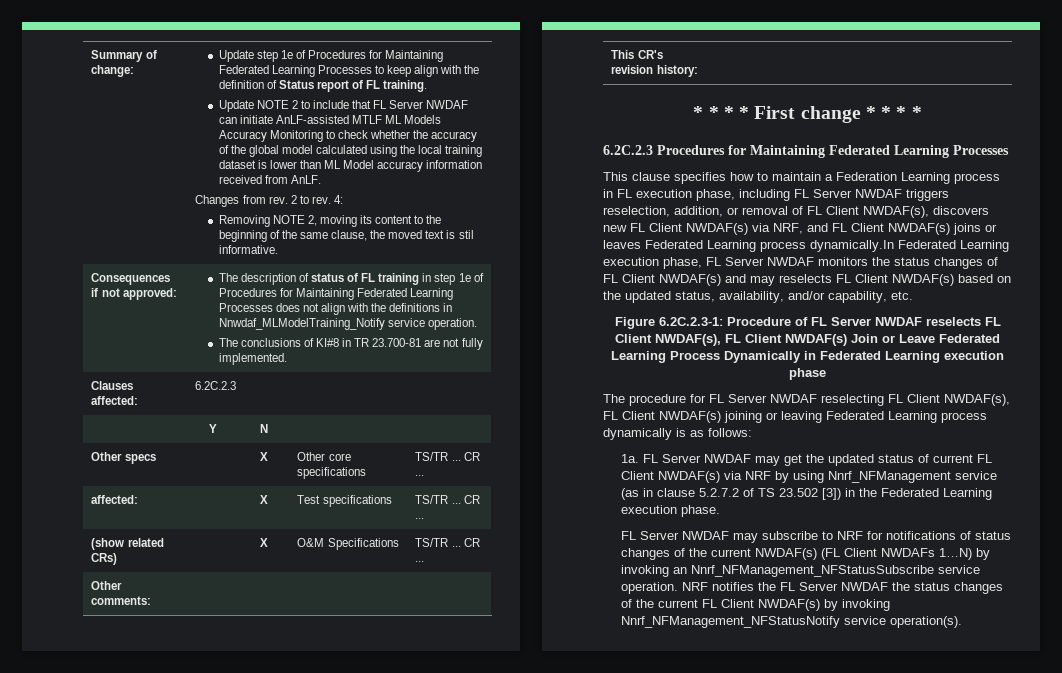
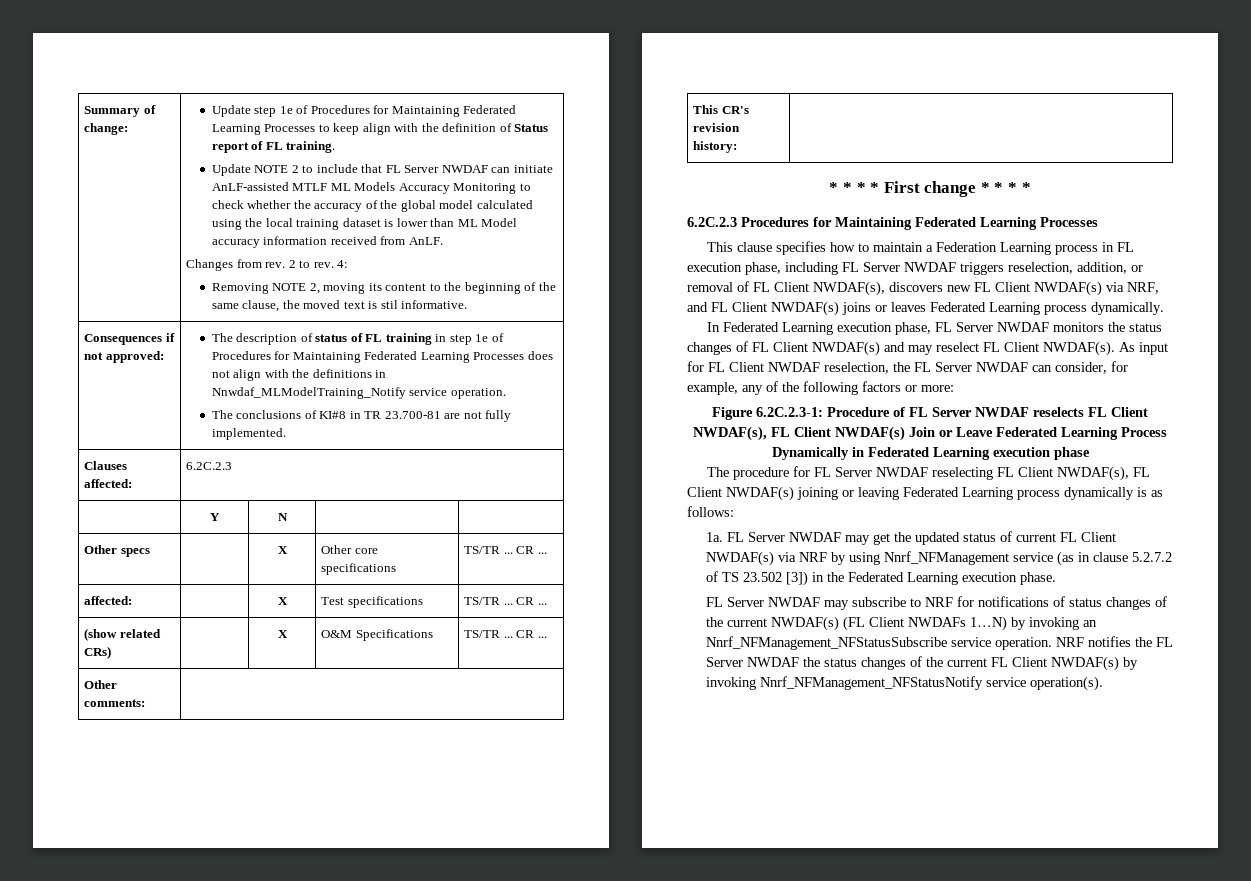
- This clause specifies how to maintain a Federation Learning process in FL execution phase, including FL Server NWDAF triggers reselection, addition, or removal of FL Client NWDAF(s), discovers new FL Client NWDAF(s) via NRF, and FL Client NWDAF(s) joins or leaves Federated Learning process dynamically.In Federated Learning execution phase, FL Server NWDAF monitors the status changes of FL Client NWDAF(s) and may reselects FL Client NWDAF(s) based on the updated status, availability, and/or capability, etc.
+ This clause specifies how to maintain a Federation Learning process in FL execution phase, including FL Server NWDAF triggers reselection, addition, or removal of FL Client NWDAF(s), discovers new FL Client NWDAF(s) via NRF, and FL Client NWDAF(s) joins or leaves Federated Learning process dynamically.
+ In Federated Learning execution phase, FL Server NWDAF monitors the status changes of FL Client NWDAF(s) and may reselect FL Client NWDAF(s). As input for FL Client NWDAF reselection, the FL Server NWDAF can consider, for example, any of the following factors or more:

